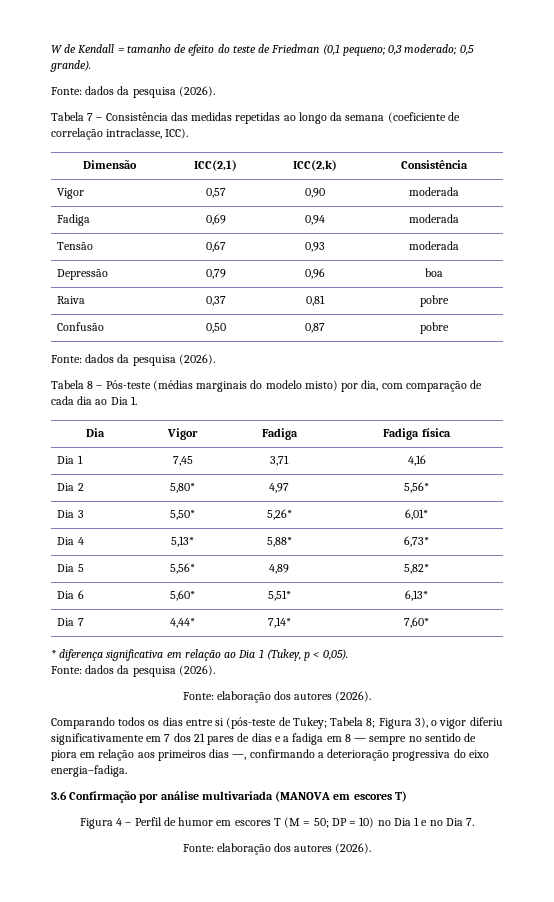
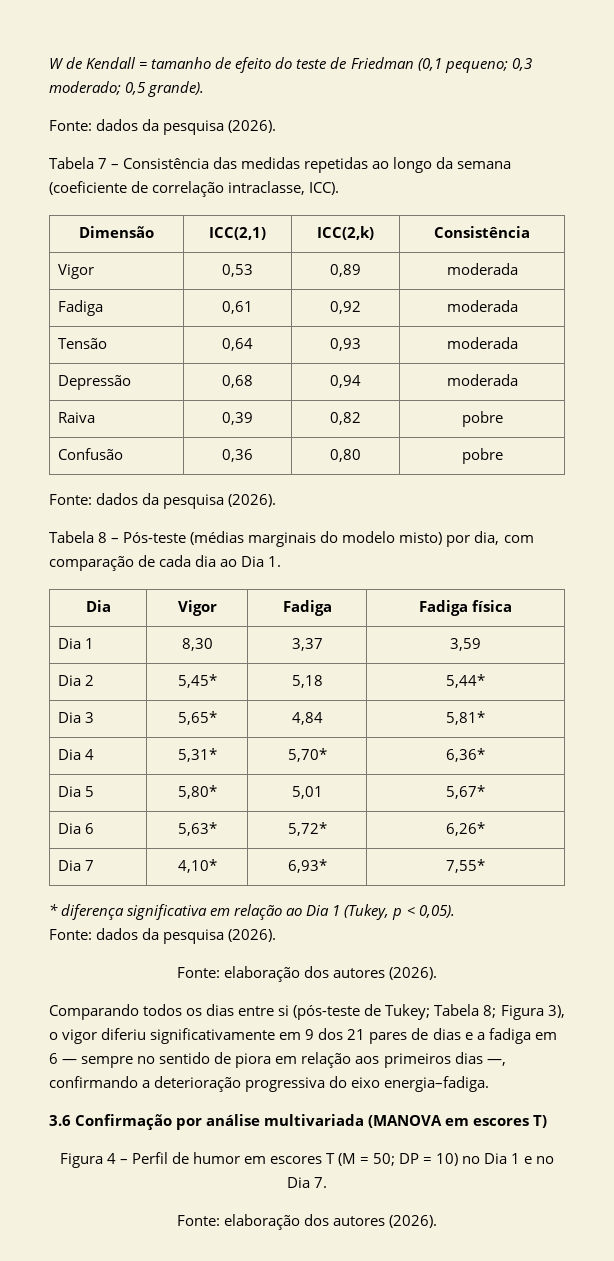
- Vigor | 0,57 | 0,90 | moderada
+ Vigor | 0,53 | 0,89 | moderada
- Fadiga | 0,69 | 0,94 | moderada
+ Fadiga | 0,61 | 0,92 | moderada
- Tensão | 0,67 | 0,93 | moderada
+ Tensão | 0,64 | 0,93 | moderada
- Depressão | 0,79 | 0,96 | boa
+ Depressão | 0,68 | 0,94 | moderada
- Raiva | 0,37 | 0,81 | pobre
+ Raiva | 0,39 | 0,82 | pobre
- Confusão | 0,50 | 0,87 | pobre
+ Confusão | 0,36 | 0,80 | pobre
- Dia 1 | 7,45 | 3,71 | 4,16
+ Dia 1 | 8,30 | 3,37 | 3,59
- Dia 2 | 5,80* | 4,97 | 5,56*
+ Dia 2 | 5,45* | 5,18 | 5,44*
- Dia 3 | 5,50* | 5,26* | 6,01*
+ Dia 3 | 5,65* | 4,84 | 5,81*
- Dia 4 | 5,13* | 5,88* | 6,73*
+ Dia 4 | 5,31* | 5,70* | 6,36*
- Dia 5 | 5,56* | 4,89 | 5,82*
+ Dia 5 | 5,80* | 5,01 | 5,67*
- Dia 6 | 5,60* | 5,51* | 6,13*
+ Dia 6 | 5,63* | 5,72* | 6,26*
- Dia 7 | 4,44* | 7,14* | 7,60*
+ Dia 7 | 4,10* | 6,93* | 7,55*
- Comparando todos os dias entre si (pós-teste de Tukey; Tabela 8; Figura 3), o vigor diferiu significativamente em 7 dos 21 pares de dias e a fadiga em 8 — sempre no sentido de piora em relação aos primeiros dias —, confirmando a deterioração progressiva do eixo energia–fadiga.
+ Comparando todos os dias entre si (pós-teste de Tukey; Tabela 8; Figura 3), o vigor diferiu significativamente em 9 dos 21 pares de dias e a fadiga em 6 — sempre no sentido de piora em relação aos primeiros dias —, confirmando a deterioração progressiva do eixo energia–fadiga.

